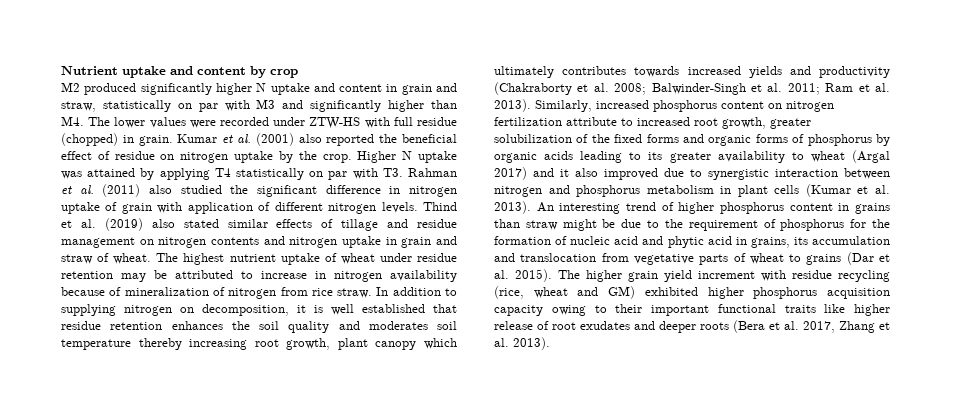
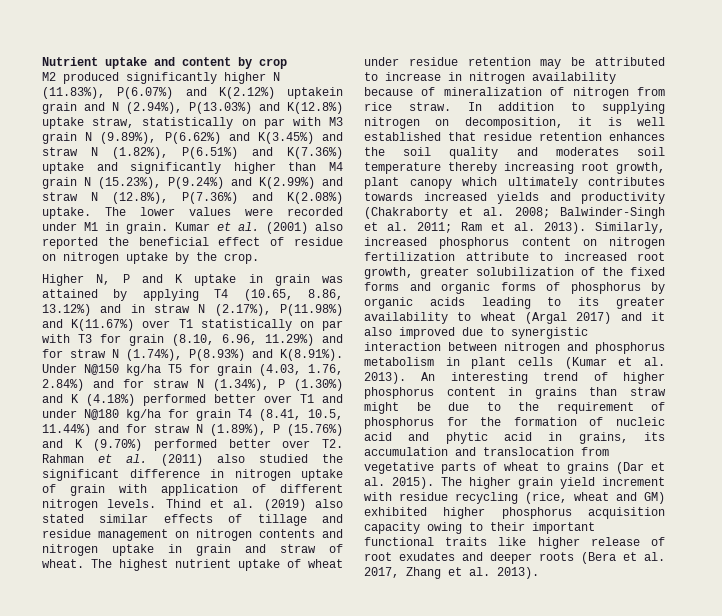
- M2 produced significantly higher N uptake and content in grain and straw, statistically on par with M3 and significantly higher than M4. The lower values were recorded under ZTW-HS with full residue (chopped) in grain.
+ M2 produced significantly higher N (11.83%), P(6.07%) and K(2.12%) uptakein grain and N (2.94%), P(13.03%) and K(12.8%) uptake straw, statistically on par with M3 grain N (9.89%), P(6.62%) and K(3.45%) and straw N (1.82%), P(6.51%) and K(7.36%) uptake and significantly higher than M4 grain N (15.23%), P(9.24%) and K(2.99%) and straw N (12.8%), P(7.36%) and K(2.08%) uptake. The lower values were recorded under M1 in grain.
- Kumar et al. (2001) also reported the beneficial effect of residue on nitrogen uptake by the crop. Higher N uptake was attained by applying T4 statistically on par with T3. Rahman et al. (2011) also studied the significant difference in nitrogen uptake of grain with application of different nitrogen levels.
+ Kumar et al. (2001) also reported the beneficial effect of residue on nitrogen uptake by the crop.
+ Higher N, P and K uptake in grain was attained by applying T4 (10.65, 8.86, 13.12%) and in straw N (2.17%), P(11.98%) and K(11.67%) over T1 statistically on par with T3 for grain (8.10, 6.96, 11.29%) and for straw N (1.74%), P(8.93%) and K(8.91%). Under N@150 kg/ha T5 for grain (4.03, 1.76, 2.84%) and for straw N (1.34%), P (1.30%) and K (4.18%) performed better over T1 and under N@180 kg/ha for grain T4 (8.41, 10.5, 11.44%) and for straw N (1.89%), P (15.76%) and K (9.70%) performed better over T2. Rahman et al. (2011) also studied the significant difference in nitrogen uptake of grain with application of different nitrogen levels.

